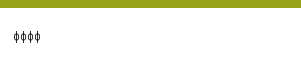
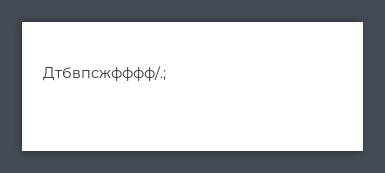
- фффф
+ Дтбвпсжфффф/.;

